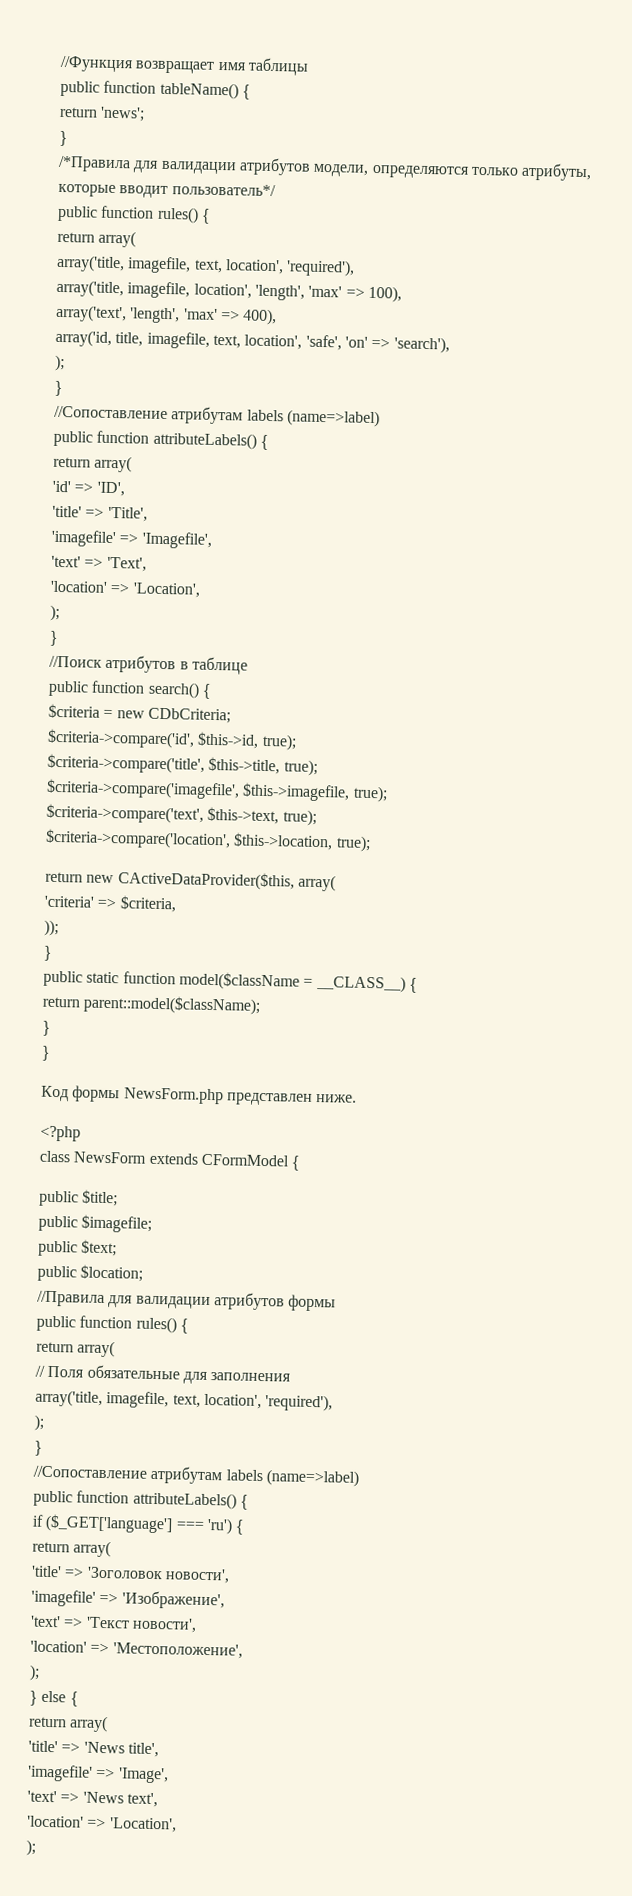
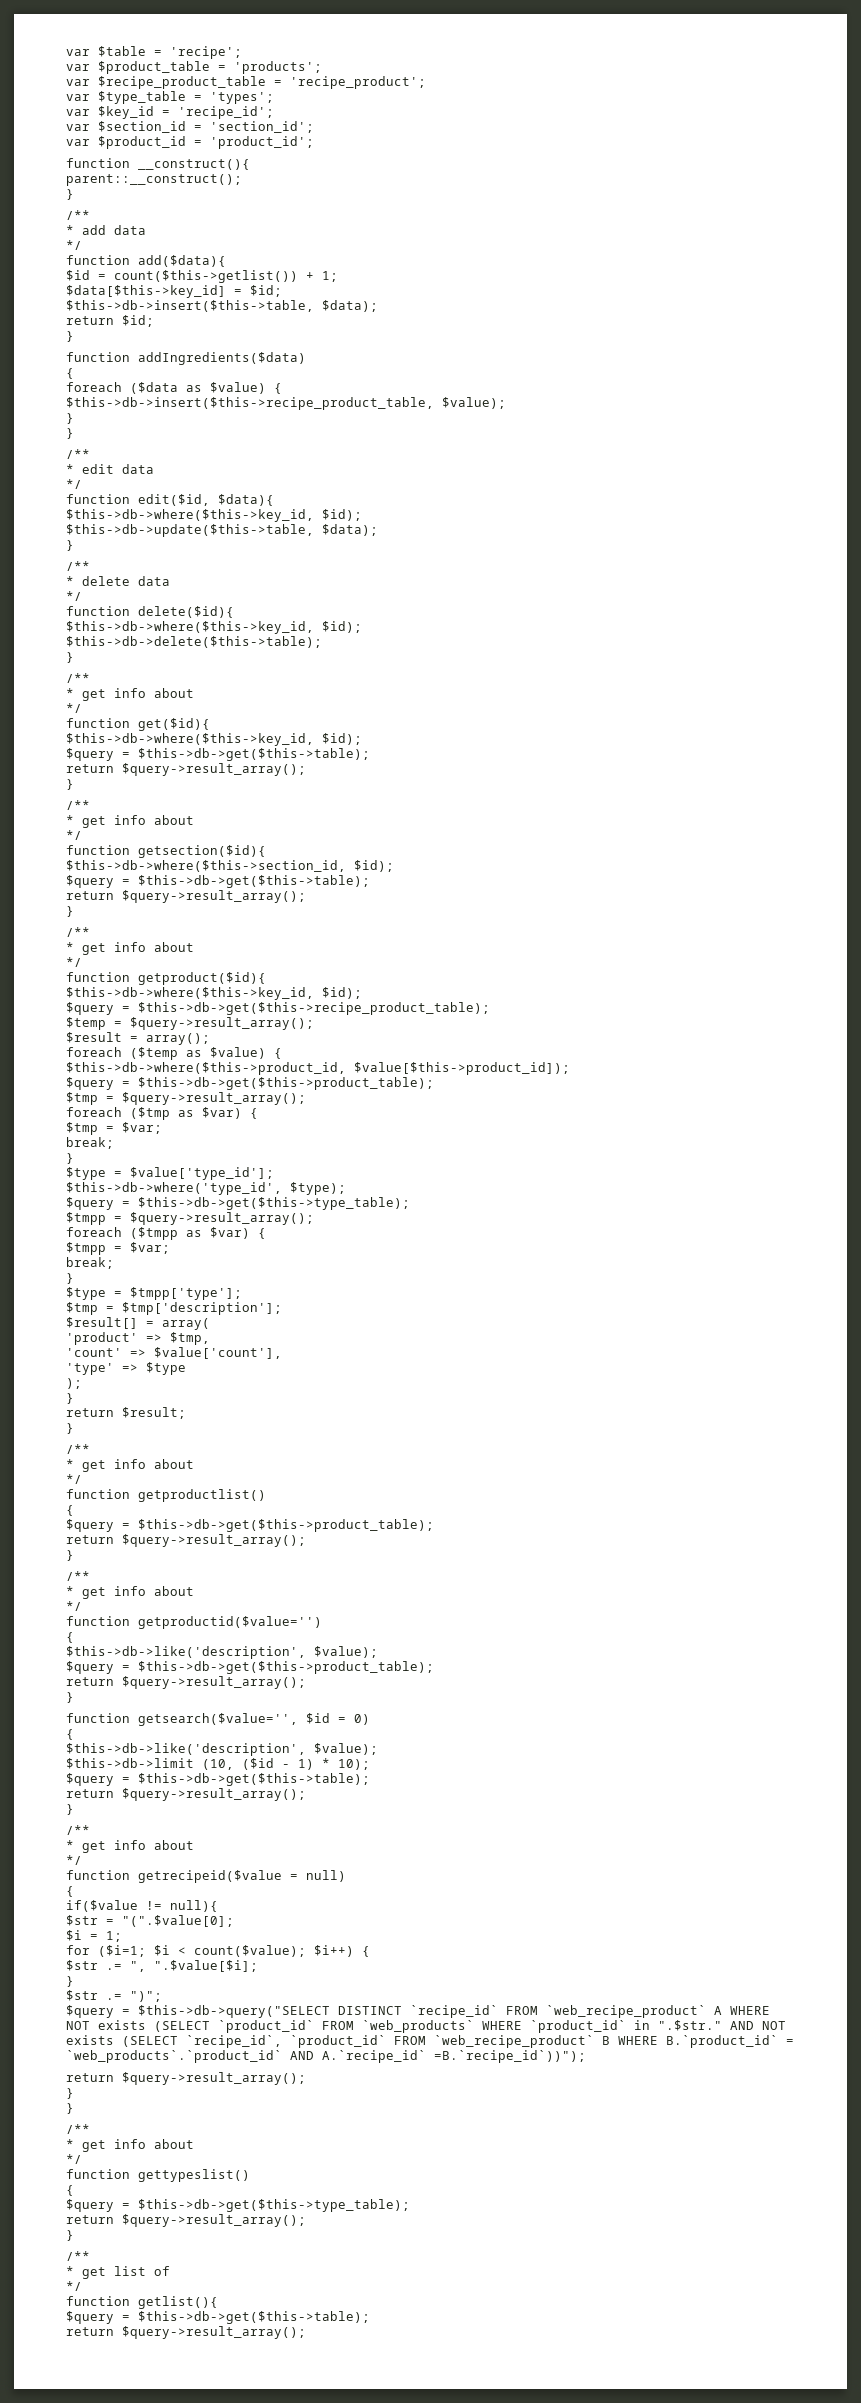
- //Функция возвращает имя таблицы
- public function tableName() {
- return 'news';
+ var $table = 'recipe';
+ var $product_table = 'products';
+ var $recipe_product_table = 'recipe_product';
+ var $type_table = 'types';
+ var $key_id = 'recipe_id';
+ var $section_id = 'section_id';
+ var $product_id = 'product_id';
+ function __construct(){
+ parent::__construct();
  }
- /*Правила для валидации атрибутов модели, определяются только атрибуты, которые вводит пользователь*/
- public function rules() {
- return array(
- array('title, imagefile, text, location', 'required'),
- array('title, imagefile, location', 'length', 'max' => 100),
- array('text', 'length', 'max' => 400),
- array('id, title, imagefile, text, location', 'safe', 'on' => 'search'),
+ /**
+ * add data
+ */
+ function add($data){
+ $id = count($this->getlist()) + 1;
+ $data[$this->key_id] = $id;
+ $this->db->insert($this->table, $data);
+ return $id;
+ }
+ function addIngredients($data)
+ {
+ foreach ($data as $value) {
+ $this->db->insert($this->recipe_product_table, $value);
+ }
+ }
+ /**
+ * edit data
+ */
+ function edit($id, $data){
+ $this->db->where($this->key_id, $id);
+ $this->db->update($this->table, $data);
+ }
+ /**
+ * delete data
+ */
+ function delete($id){
+ $this->db->where($this->key_id, $id);
+ $this->db->delete($this->table);
+ }
+ /**
+ * get info about
+ */
+ function get($id){
+ $this->db->where($this->key_id, $id);
+ $query = $this->db->get($this->table);
+ return $query->result_array();
+ }
+ /**
+ * get info about
+ */
+ function getsection($id){
+ $this->db->where($this->section_id, $id);
+ $query = $this->db->get($this->table);
+ return $query->result_array();
+ }
+ /**
+ * get info about
+ */
+ function getproduct($id){
+ $this->db->where($this->key_id, $id);
+ $query = $this->db->get($this->recipe_product_table);
+ $temp = $query->result_array();
+ $result = array();
+ foreach ($temp as $value) {
+ $this->db->where($this->product_id, $value[$this->product_id]);
+ $query = $this->db->get($this->product_table);
+ $tmp = $query->result_array();
+ foreach ($tmp as $var) {
+ $tmp = $var;
+ break;
+ }
+ $type = $value['type_id'];
+ $this->db->where('type_id', $type);
+ $query = $this->db->get($this->type_table);
+ $tmpp = $query->result_array();
+ foreach ($tmpp as $var) {
+ $tmpp = $var;
+ break;
+ }
+ $type = $tmpp['type'];
+ $tmp = $tmp['description'];
+ $result[] = array(
+ 'product' => $tmp,
+ 'count' => $value['count'],
+ 'type' => $type
  );
  }
- //Сопоставление атрибутам labels (name=>label)
- public function attributeLabels() {
- return array(
- 'id' => 'ID',
- 'title' => 'Title',
- 'imagefile' => 'Imagefile',
- 'text' => 'Text',
- 'location' => 'Location',
- );
+ return $result;
  }
- //Поиск атрибутов в таблице
- public function search() {
- $criteria = new CDbCriteria;
- $criteria->compare('id', $this->id, true);
- $criteria->compare('title', $this->title, true);
- $criteria->compare('imagefile', $this->imagefile, true);
- $criteria->compare('text', $this->text, true);
- $criteria->compare('location', $this->location, true);
- return new CActiveDataProvider($this, array(
- 'criteria' => $criteria,
- ));
+ /**
+ * get info about
+ */
+ function getproductlist()
+ {
+ $query = $this->db->get($this->product_table);
+ return $query->result_array();
  }
- public static function model($className = __CLASS__) {
- return parent::model($className);
+ /**
+ * get info about
+ */
+ function getproductid($value='')
+ {
+ $this->db->like('description', $value);
+ $query = $this->db->get($this->product_table);
+ return $query->result_array();
+ }
+ function getsearch($value='', $id = 0)
+ {
+ $this->db->like('description', $value);
+ $this->db->limit (10, ($id - 1) * 10);
+ $query = $this->db->get($this->table);
+ return $query->result_array();
+ }
+ /**
+ * get info about
+ */
+ function getrecipeid($value = null)
+ {
+ if($value != null){
+ $str = "(".$value[0];
+ $i = 1;
+ for ($i=1; $i < count($value); $i++) {
+ $str .= ", ".$value[$i];
+ }
+ $str .= ")";
+ $query = $this->db->query("SELECT DISTINCT `recipe_id` FROM `web_recipe_product` А WHERE NOT exists (SELECT `product_id` FROM `web_products` WHERE `product_id` in ".$str." AND NOT exists (SELECT `recipe_id`, `product_id` FROM `web_recipe_product` В WHERE В.`product_id` = `web_products`.`product_id` AND А.`recipe_id` =В.`recipe_id`))");
+ return $query->result_array();
  }
  }
- Код формы NewsForm.php представлен ниже.
- <?php
- class NewsForm extends CFormModel {
- public $title;
- public $imagefile;
- public $text;
- public $location;
- //Правила для валидации атрибутов формы
- public function rules() {
- return array(
- // Поля обязательные для заполнения
- array('title, imagefile, text, location', 'required'),
- );
+ /**
+ * get info about
+ */
+ function gettypeslist()
+ {
+ $query = $this->db->get($this->type_table);
+ return $query->result_array();
  }
- //Сопоставление атрибутам labels (name=>label)
- public function attributeLabels() {
- if ($_GET['language'] === 'ru') {
- return array(
- 'title' => 'Зоголовок новости',
- 'imagefile' => 'Изображение',
- 'text' => 'Текст новости',
- 'location' => 'Местоположение',
- );
- } else {
- return array(
- 'title' => 'News title',
- 'imagefile' => 'Image',
- 'text' => 'News text',
- 'location' => 'Location',
- );
+ /**
+ * get list of
+ */
+ function getlist(){
+ $query = $this->db->get($this->table);
+ return $query->result_array();

